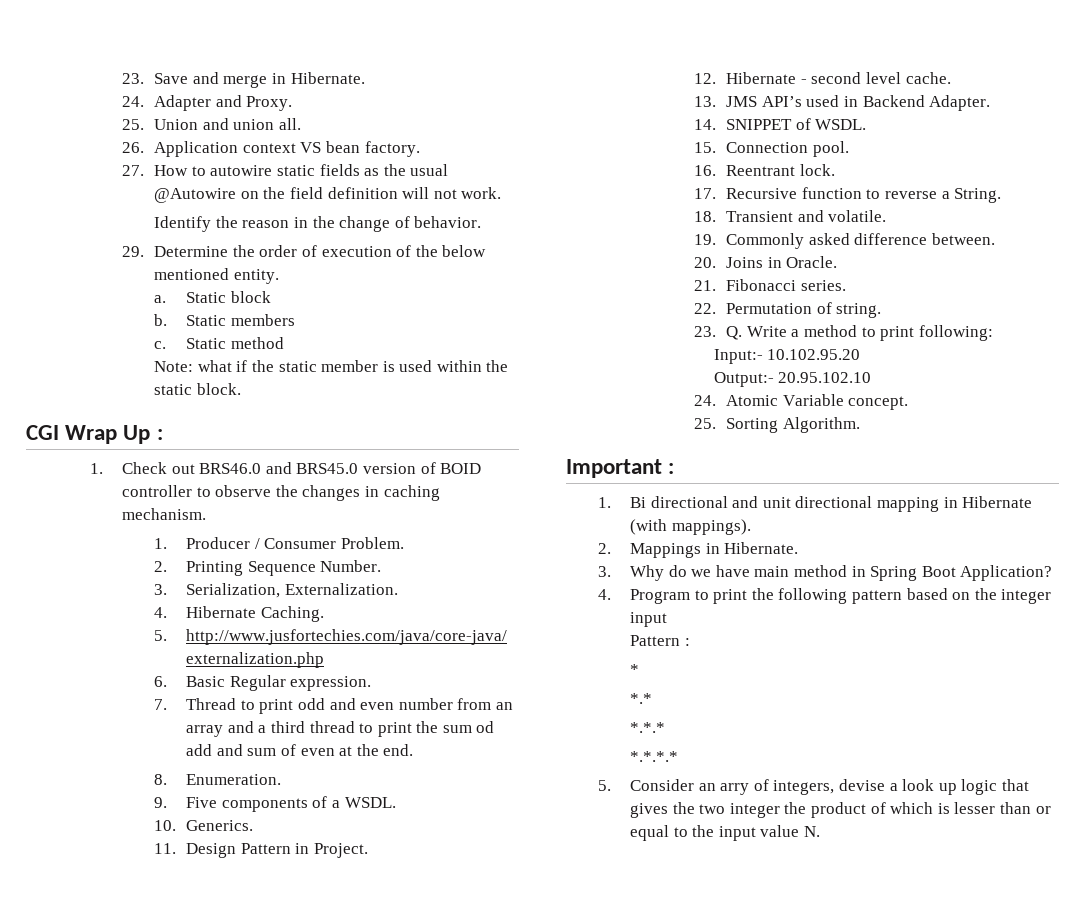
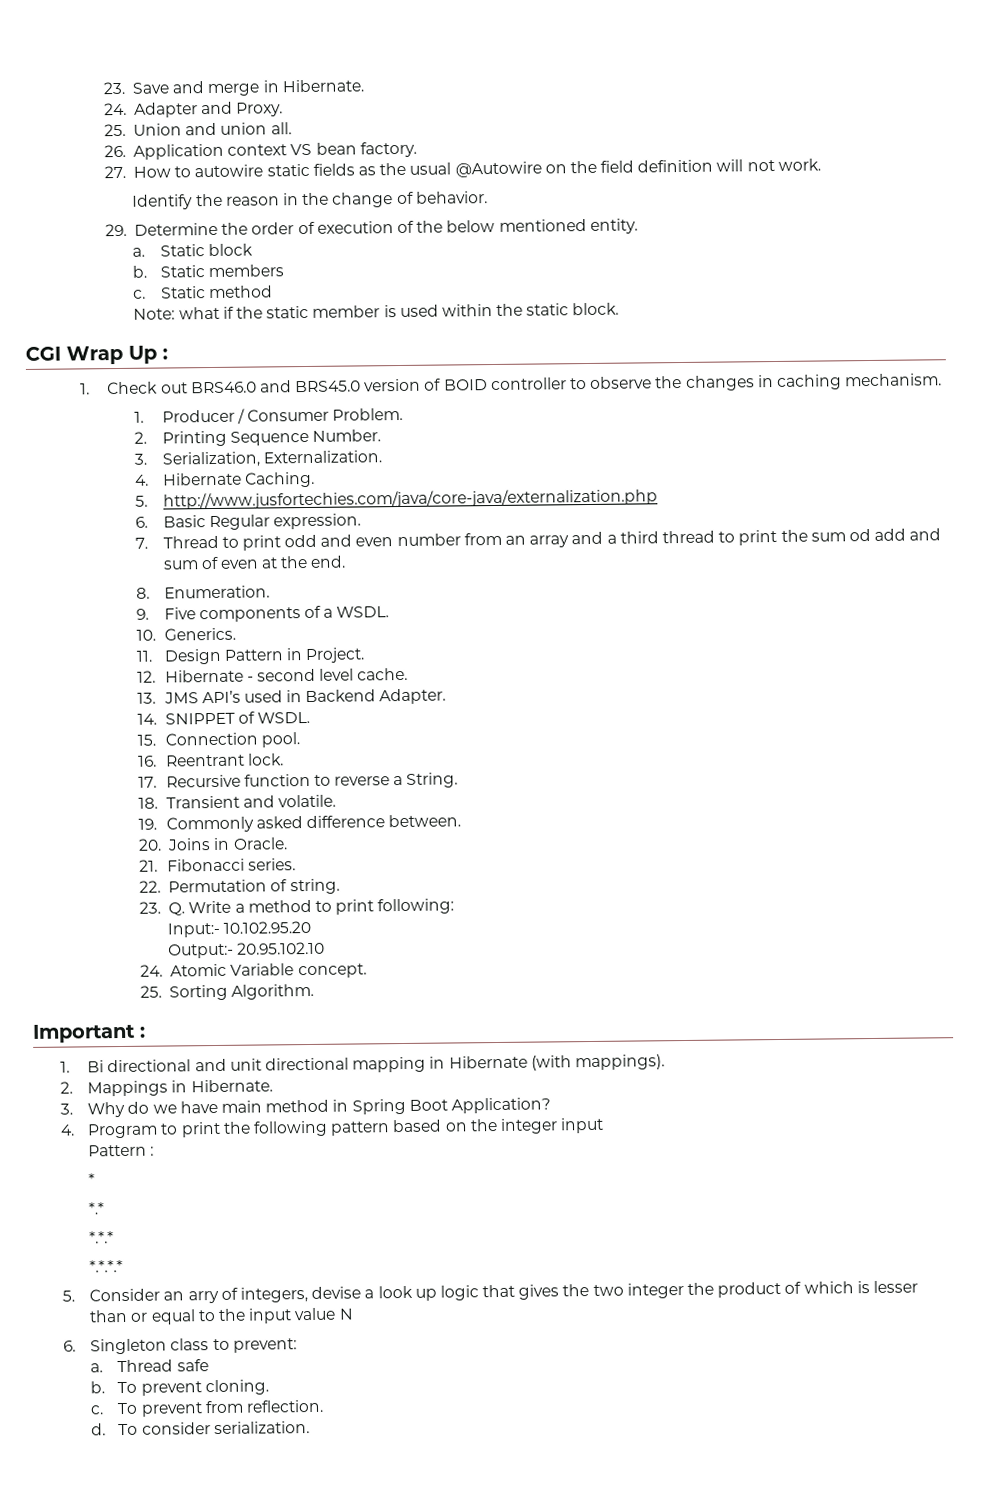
- 5. Consider an arry of integers, devise a look up logic that gives the two integer the product of which is lesser than or equal to the input value N.
+ 5. Consider an arry of integers, devise a look up logic that gives the two integer the product of which is lesser than or equal to the input value N
+ 6. Singleton class to prevent:
+ a. Thread safe
+ b. To prevent cloning.
+ c. To prevent from reflection.
+ d. To consider serialization.

